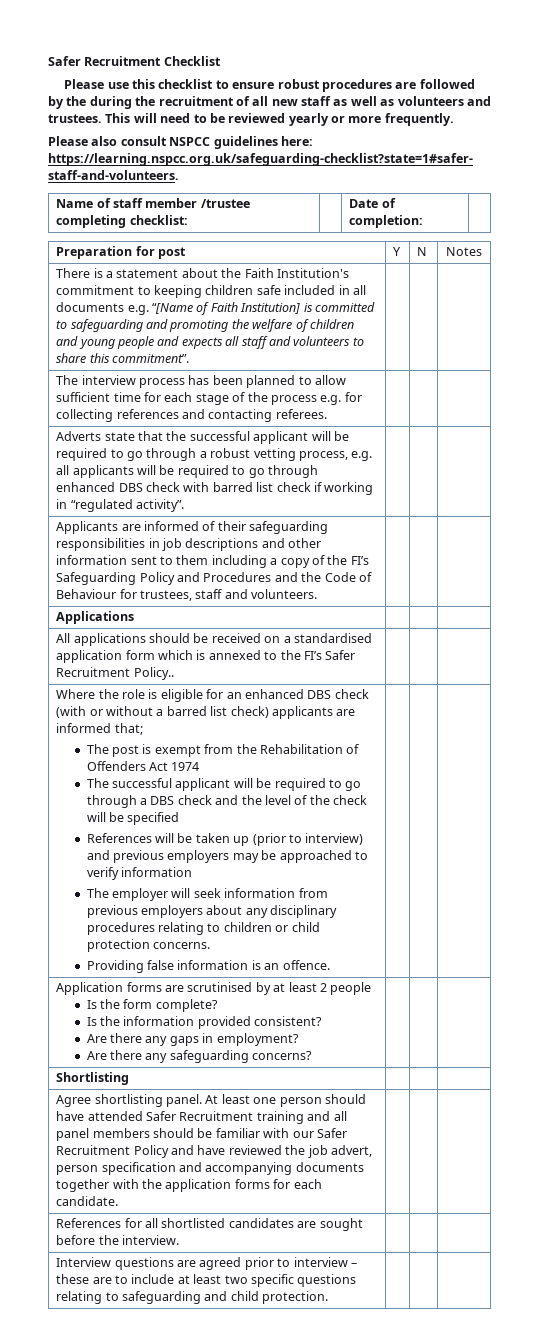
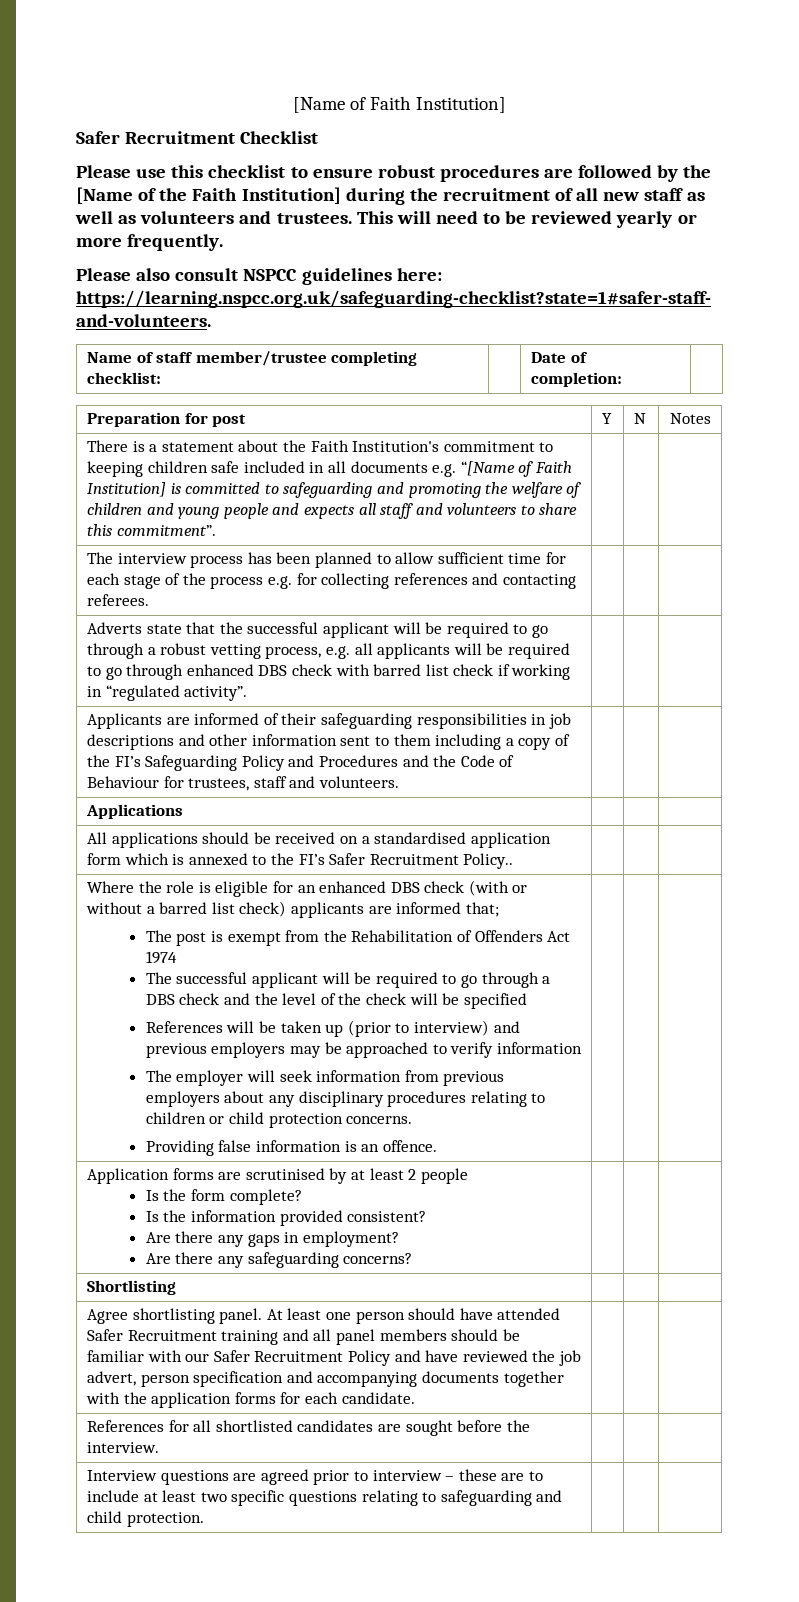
+ [Name of Faith Institution]
- Please use this checklist to ensure robust procedures are followed by the during the recruitment of all new staff as well as volunteers and trustees.
+ Please use this checklist to ensure robust procedures are followed by the [Name of the Faith Institution] during the recruitment of all new staff as well as volunteers and trustees.
- Name of staff member /trustee completing checklist: | | Date of completion: |
+ Name of staff member/trustee completing checklist: | | Date of completion: |

